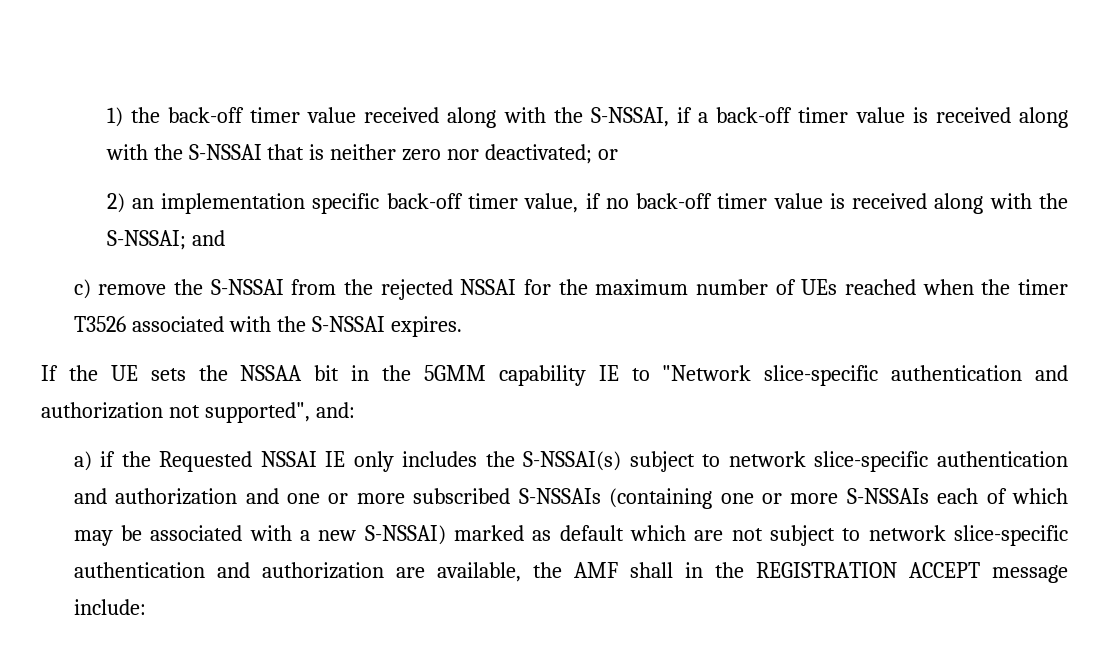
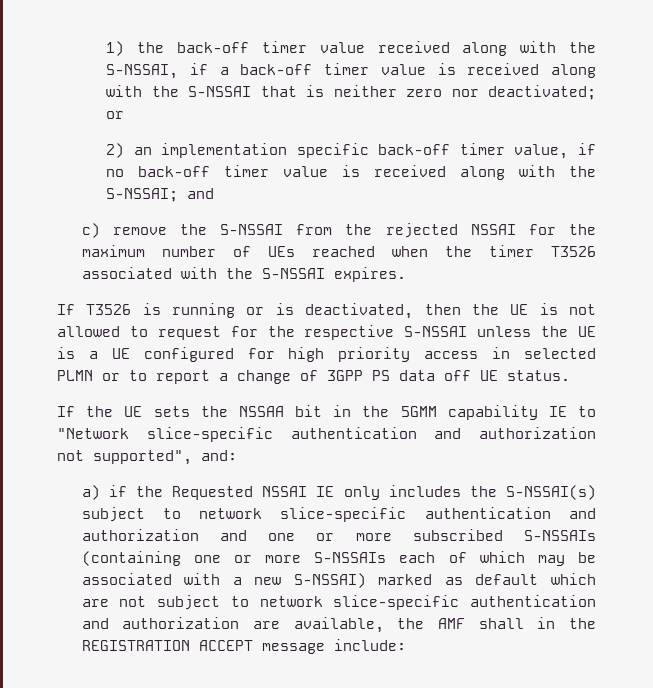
+ If T3526 is running or is deactivated, then the UE is not allowed to request for the respective S-NSSAI unless the UE is a UE configured for high priority access in selected PLMN or to report a change of 3GPP PS data off UE status.

